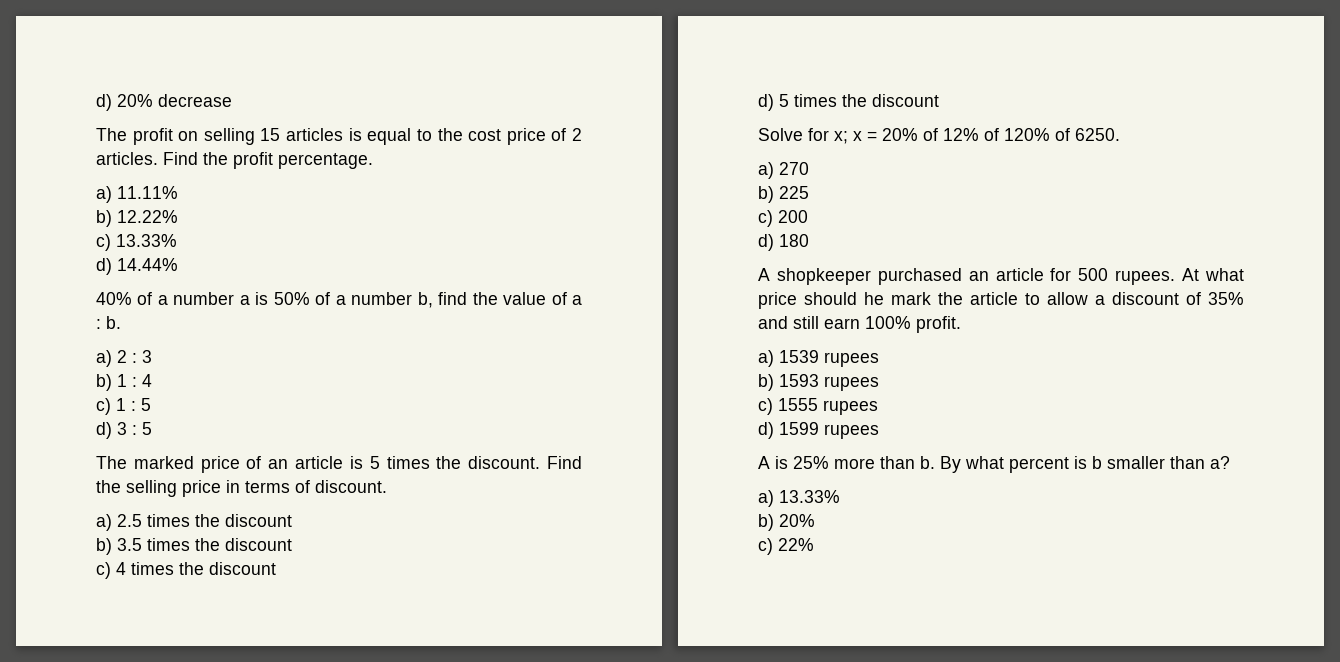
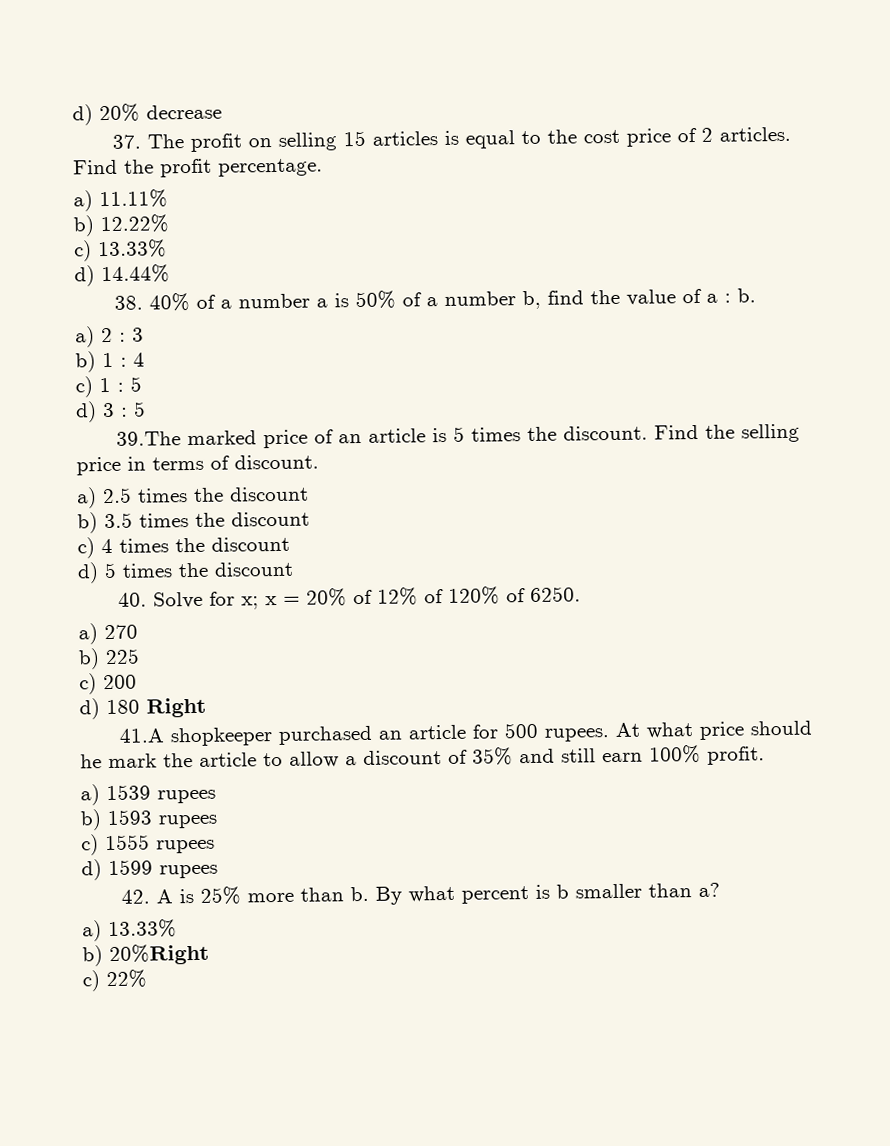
- The profit on selling 15 articles is equal to the cost price of 2 articles.
+ 37. The profit on selling 15 articles is equal to the cost price of 2 articles.
- 40% of a number a is 50% of a number b, find the value of a : b.
+ 38. 40% of a number a is 50% of a number b, find the value of a : b.
- The marked price of an article is 5 times the discount.
+ 39.The marked price of an article is 5 times the discount.
- Solve for x; x = 20% of 12% of 120% of 6250.
+ 40. Solve for x; x = 20% of 12% of 120% of 6250.
- d) 180
- A shopkeeper purchased an article for 500 rupees.
+ d) 180 Right
+ 41.A shopkeeper purchased an article for 500 rupees.
- A is 25% more than b.
+ 42. A is 25% more than b.
- b) 20%
+ b) 20%Right

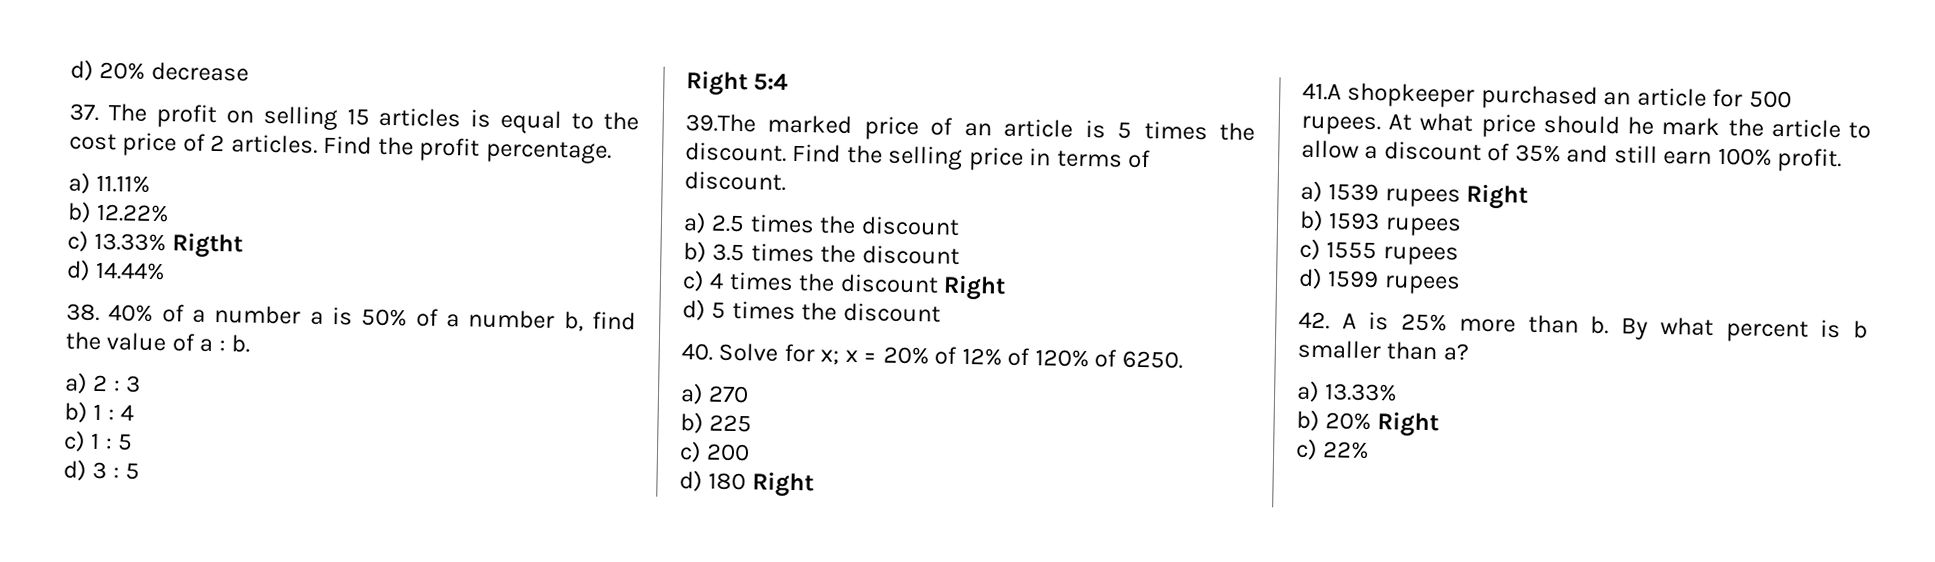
- c) 13.33%
+ c) 13.33% Rigtht
+ Right 5:4
- c) 4 times the discount
+ c) 4 times the discount Right
- a) 1539 rupees
+ a) 1539 rupees Right
- b) 20%Right
+ b) 20% Right

